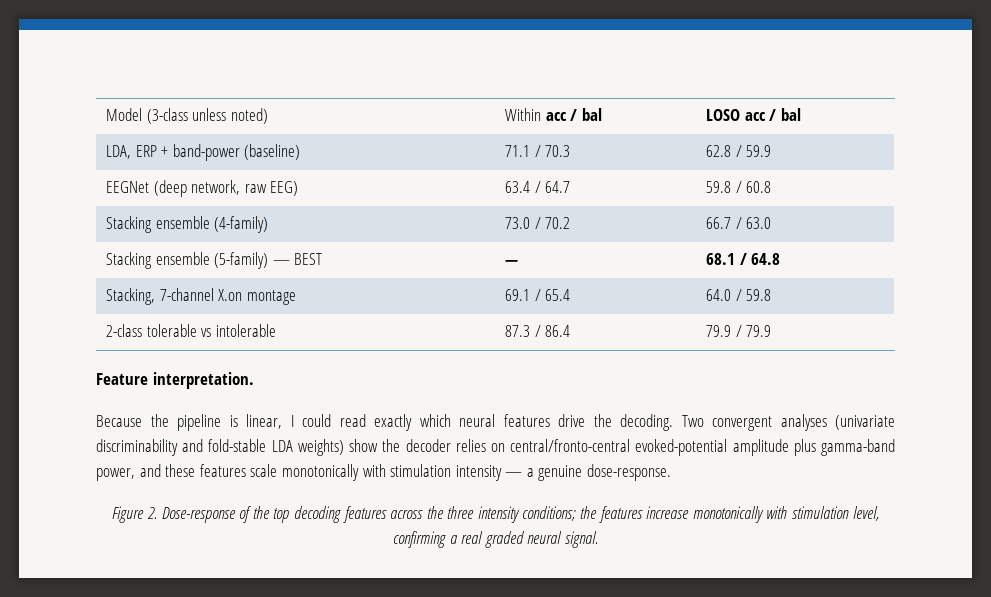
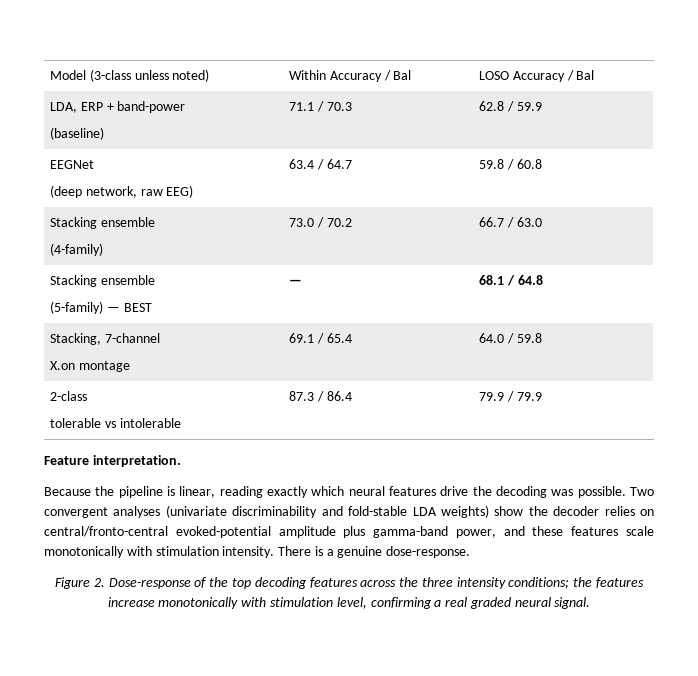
- Model (3-class unless noted) | Within acc / bal | LOSO acc / bal
+ Model (3-class unless noted) | Within Accuracy / Bal | LOSO Accuracy / Bal
- LDA, ERP + band-power (baseline) | 71.1 / 70.3 | 62.8 / 59.9
+ LDA, ERP + band-power
+ (baseline) | 71.1 / 70.3 | 62.8 / 59.9
- EEGNet (deep network, raw EEG) | 63.4 / 64.7 | 59.8 / 60.8
- Stacking ensemble (4-family) | 73.0 / 70.2 | 66.7 / 63.0
- Stacking ensemble (5-family) — BEST | — | 68.1 / 64.8
+ EEGNet
+ (deep network, raw EEG) | 63.4 / 64.7 | 59.8 / 60.8
+ Stacking ensemble
+ (4-family) | 73.0 / 70.2 | 66.7 / 63.0
+ Stacking ensemble
+ (5-family) — BEST | — | 68.1 / 64.8
- Stacking, 7-channel X.on montage | 69.1 / 65.4 | 64.0 / 59.8
+ Stacking, 7-channel
+ X.on montage | 69.1 / 65.4 | 64.0 / 59.8
- 2-class tolerable vs intolerable | 87.3 / 86.4 | 79.9 / 79.9
+ 2-class
+ tolerable vs intolerable | 87.3 / 86.4 | 79.9 / 79.9
- Because the pipeline is linear, I could read exactly which neural features drive the decoding.
+ Because the pipeline is linear, reading exactly which neural features drive the decoding was possible.
- Two convergent analyses (univariate discriminability and fold-stable LDA weights) show the decoder relies on central/fronto-central evoked-potential amplitude plus gamma-band power, and these features scale monotonically with stimulation intensity — a genuine dose-response.
+ Two convergent analyses (univariate discriminability and fold-stable LDA weights) show the decoder relies on central/fronto-central evoked-potential amplitude plus gamma-band power, and these features scale monotonically with stimulation intensity. There is a genuine dose-response.

